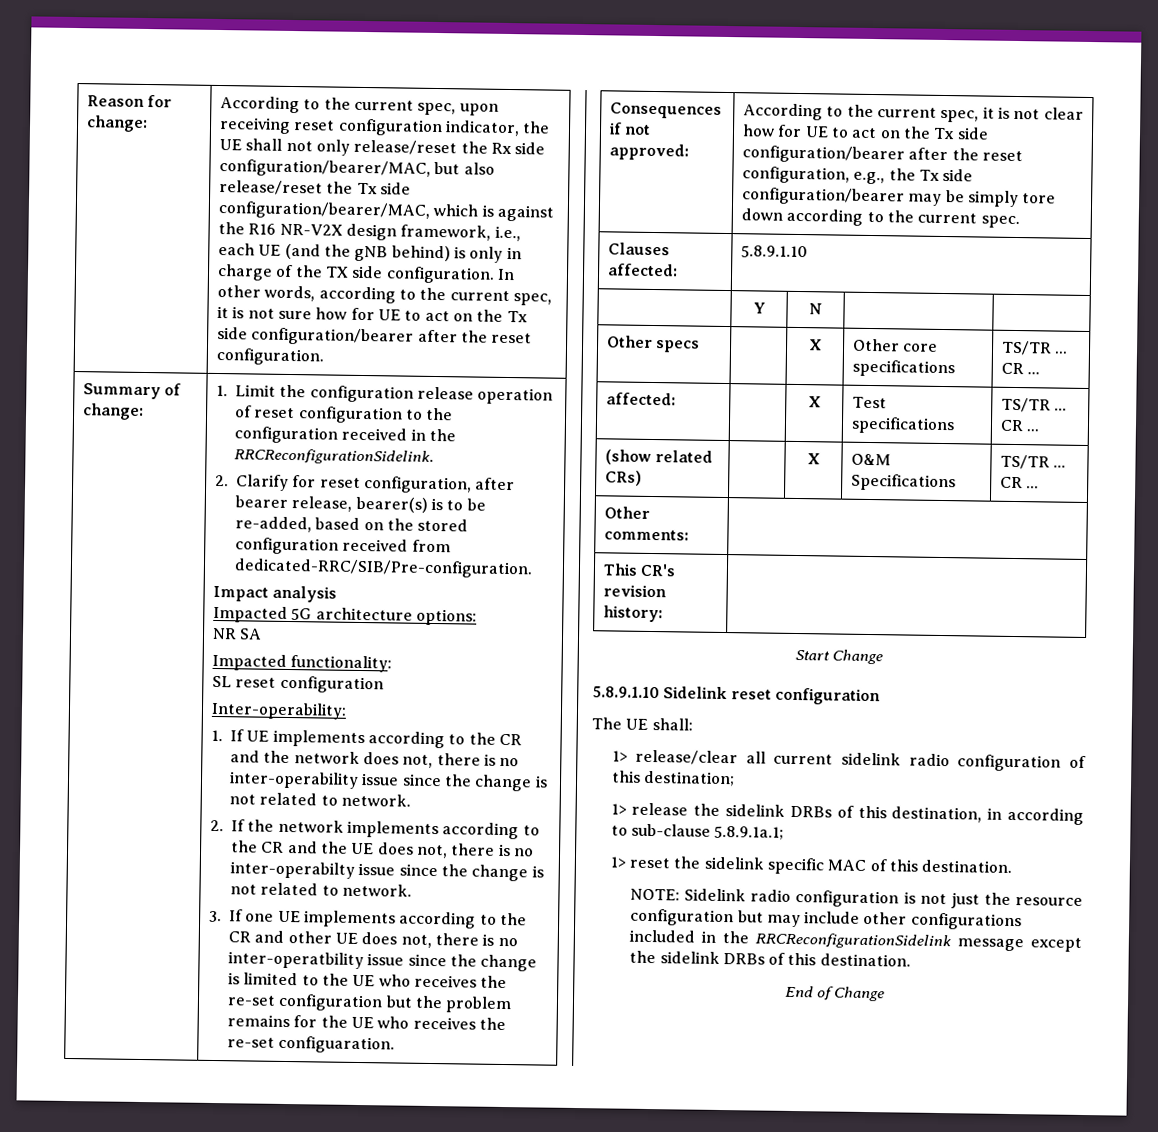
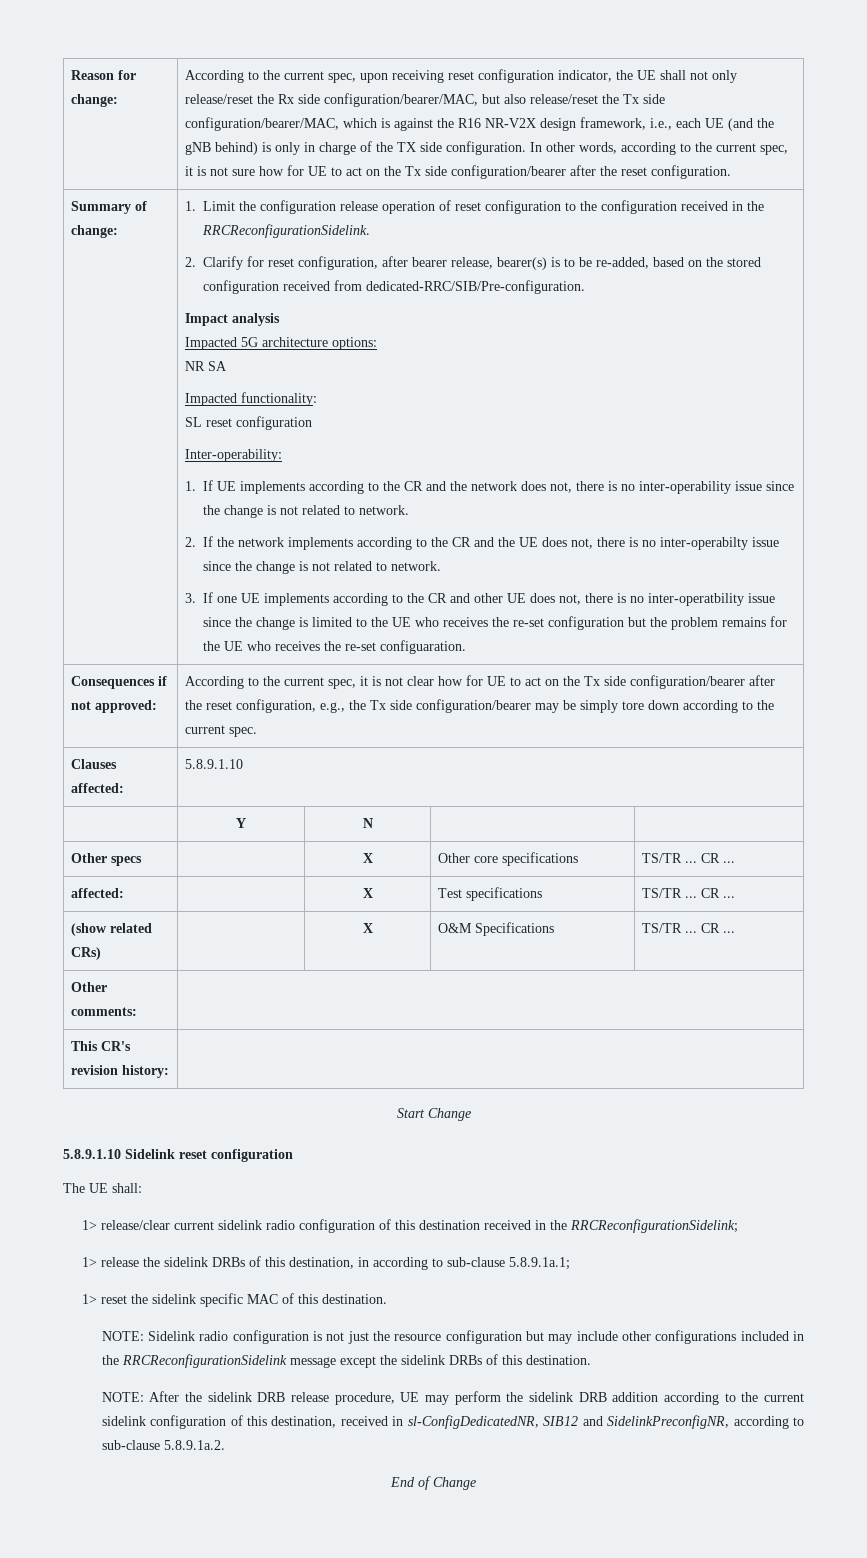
- 1> release/clear all current sidelink radio configuration of this destination;
+ 1> release/clear current sidelink radio configuration of this destination received in the RRCReconfigurationSidelink;
+ NOTE: After the sidelink DRB release procedure, UE may perform the sidelink DRB addition according to the current sidelink configuration of this destination, received in sl-ConfigDedicatedNR, SIB12 and SidelinkPreconfigNR, according to sub-clause 5.8.9.1a.2.

